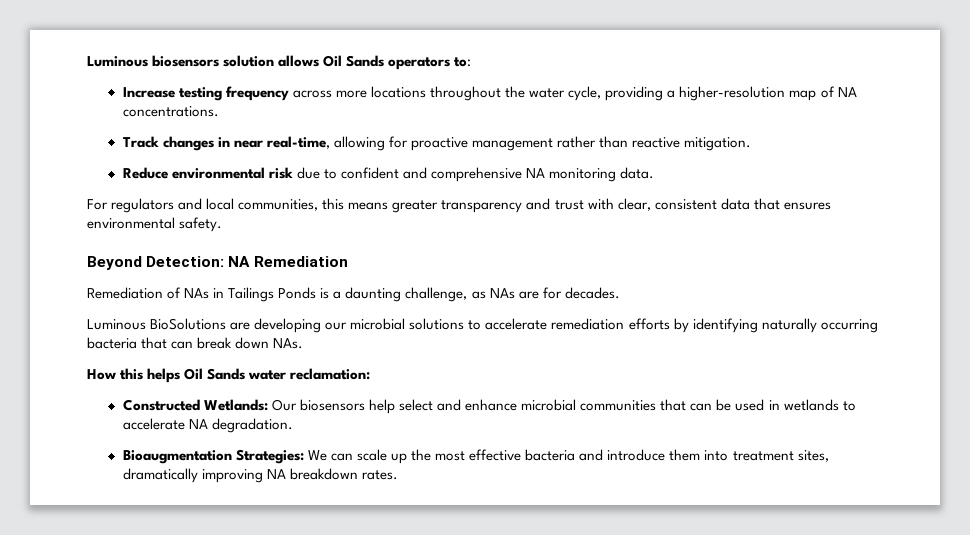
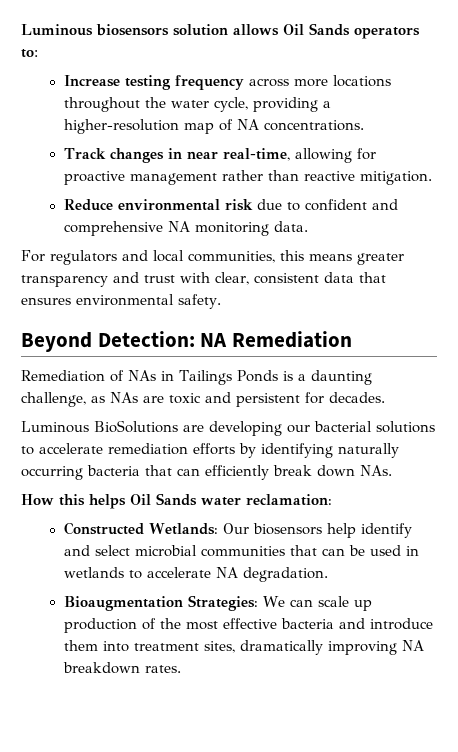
- Remediation of NAs in Tailings Ponds is a daunting challenge, as NAs are for decades.
+ Remediation of NAs in Tailings Ponds is a daunting challenge, as NAs are toxic and persistent for decades.
- Luminous BioSolutions are developing our microbial solutions to accelerate remediation efforts by identifying naturally occurring bacteria that can break down NAs.
+ Luminous BioSolutions are developing our bacterial solutions to accelerate remediation efforts by identifying naturally occurring bacteria that can efficiently break down NAs.
- Constructed Wetlands: Our biosensors help select and enhance microbial communities that can be used in wetlands to accelerate NA degradation.
+ Constructed Wetlands: Our biosensors help identify and select microbial communities that can be used in wetlands to accelerate NA degradation.
- Bioaugmentation Strategies: We can scale up the most effective bacteria and introduce them into treatment sites, dramatically improving NA breakdown rates.
+ Bioaugmentation Strategies: We can scale up production of the most effective bacteria and introduce them into treatment sites, dramatically improving NA breakdown rates.

